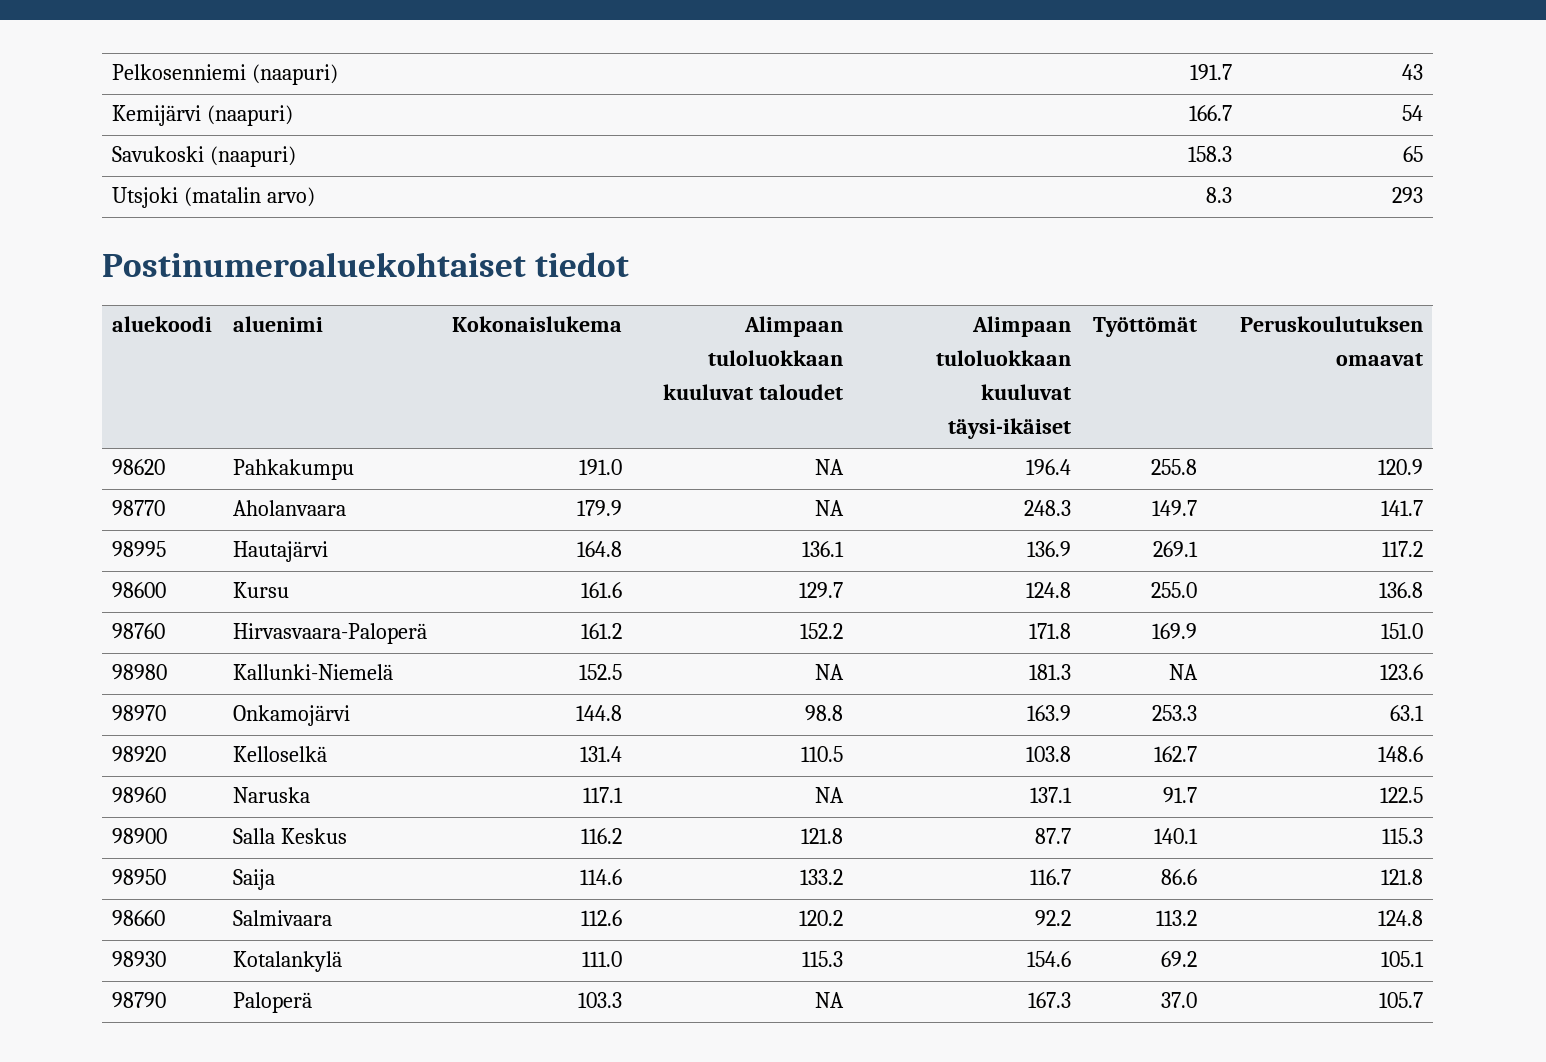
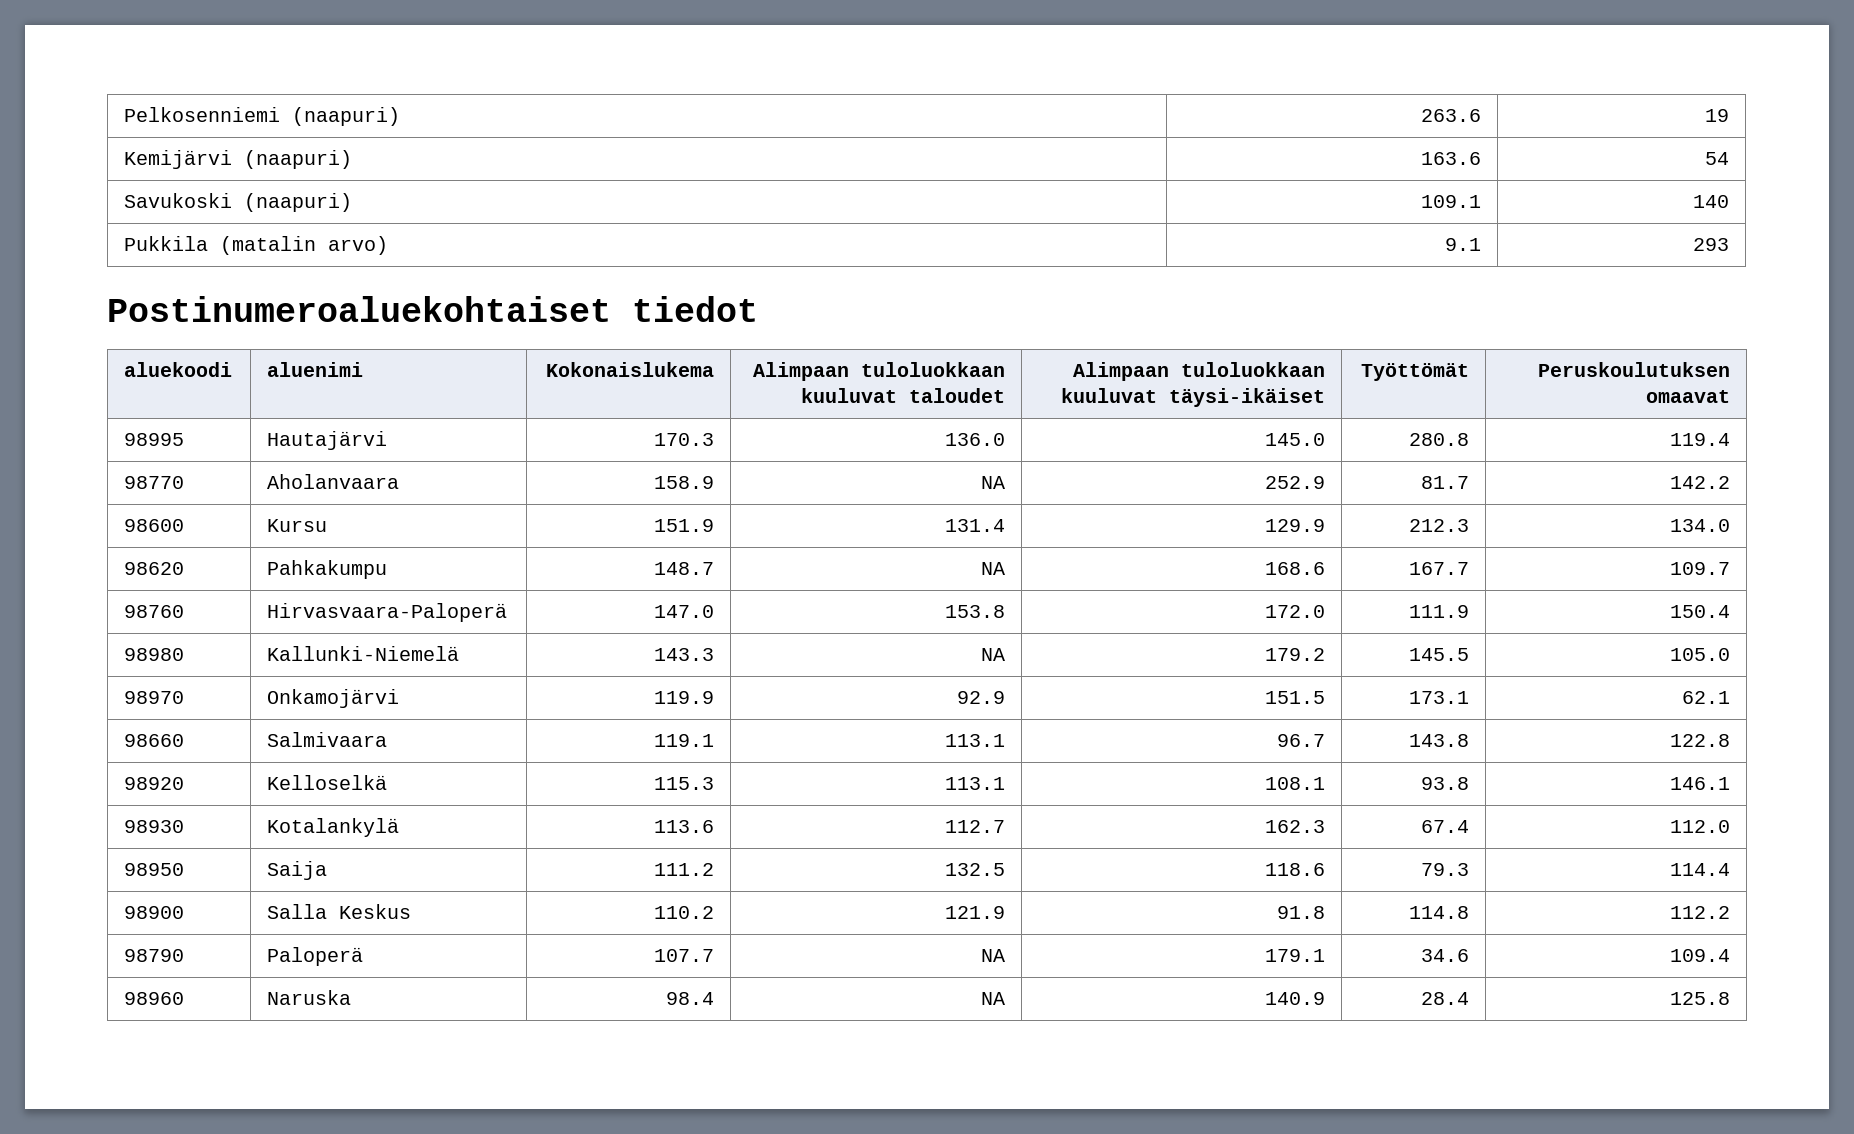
- Pelkosenniemi (naapuri) | 191.7 | 43
+ Pelkosenniemi (naapuri) | 263.6 | 19
- Kemijärvi (naapuri) | 166.7 | 54
+ Kemijärvi (naapuri) | 163.6 | 54
- Savukoski (naapuri) | 158.3 | 65
- Utsjoki (matalin arvo) | 8.3 | 293
+ Savukoski (naapuri) | 109.1 | 140
+ Pukkila (matalin arvo) | 9.1 | 293
- 98620 | Pahkakumpu | 191.0 | NA | 196.4 | 255.8 | 120.9
+ 98995 | Hautajärvi | 170.3 | 136.0 | 145.0 | 280.8 | 119.4
- 98770 | Aholanvaara | 179.9 | NA | 248.3 | 149.7 | 141.7
- 98995 | Hautajärvi | 164.8 | 136.1 | 136.9 | 269.1 | 117.2
- 98600 | Kursu | 161.6 | 129.7 | 124.8 | 255.0 | 136.8
- 98760 | Hirvasvaara-Paloperä | 161.2 | 152.2 | 171.8 | 169.9 | 151.0
+ 98770 | Aholanvaara | 158.9 | NA | 252.9 | 81.7 | 142.2
+ 98600 | Kursu | 151.9 | 131.4 | 129.9 | 212.3 | 134.0
+ 98620 | Pahkakumpu | 148.7 | NA | 168.6 | 167.7 | 109.7
+ 98760 | Hirvasvaara-Paloperä | 147.0 | 153.8 | 172.0 | 111.9 | 150.4
- 98980 | Kallunki-Niemelä | 152.5 | NA | 181.3 | NA | 123.6
+ 98980 | Kallunki-Niemelä | 143.3 | NA | 179.2 | 145.5 | 105.0
- 98970 | Onkamojärvi | 144.8 | 98.8 | 163.9 | 253.3 | 63.1
- 98920 | Kelloselkä | 131.4 | 110.5 | 103.8 | 162.7 | 148.6
- 98960 | Naruska | 117.1 | NA | 137.1 | 91.7 | 122.5
- 98900 | Salla Keskus | 116.2 | 121.8 | 87.7 | 140.1 | 115.3
- 98950 | Saija | 114.6 | 133.2 | 116.7 | 86.6 | 121.8
- 98660 | Salmivaara | 112.6 | 120.2 | 92.2 | 113.2 | 124.8
- 98930 | Kotalankylä | 111.0 | 115.3 | 154.6 | 69.2 | 105.1
+ 98970 | Onkamojärvi | 119.9 | 92.9 | 151.5 | 173.1 | 62.1
+ 98660 | Salmivaara | 119.1 | 113.1 | 96.7 | 143.8 | 122.8
+ 98920 | Kelloselkä | 115.3 | 113.1 | 108.1 | 93.8 | 146.1
+ 98930 | Kotalankylä | 113.6 | 112.7 | 162.3 | 67.4 | 112.0
+ 98950 | Saija | 111.2 | 132.5 | 118.6 | 79.3 | 114.4
+ 98900 | Salla Keskus | 110.2 | 121.9 | 91.8 | 114.8 | 112.2
- 98790 | Paloperä | 103.3 | NA | 167.3 | 37.0 | 105.7
+ 98790 | Paloperä | 107.7 | NA | 179.1 | 34.6 | 109.4
+ 98960 | Naruska | 98.4 | NA | 140.9 | 28.4 | 125.8

